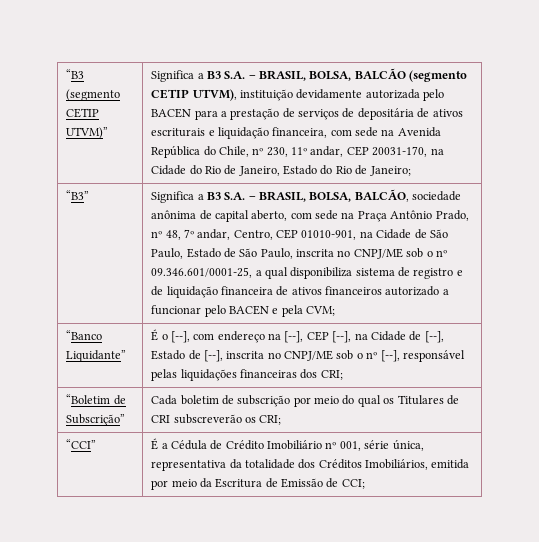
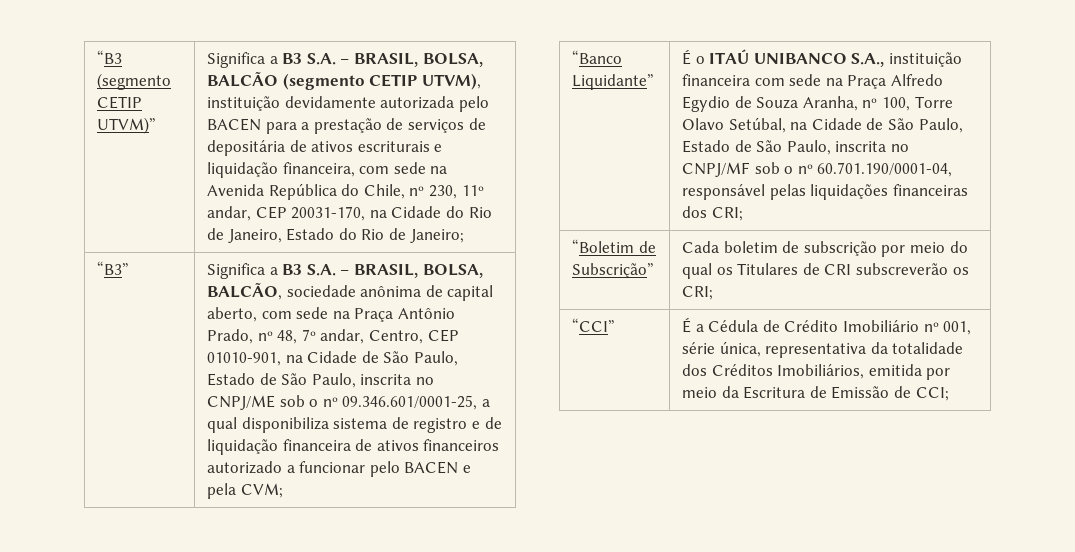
- É o [--], com endereço na [--], CEP [--], na Cidade de [--], Estado de [--], inscrita no CNPJ/ME sob o nº [--], responsável pelas liquidações financeiras dos CRI;
+ É o ITAÚ UNIBANCO S.A., instituição financeira com sede na Praça Alfredo Egydio de Souza Aranha, nº 100, Torre Olavo Setúbal, na Cidade de São Paulo, Estado de São Paulo, inscrita no CNPJ/MF sob o nº 60.701.190/0001-04, responsável pelas liquidações financeiras dos CRI;

